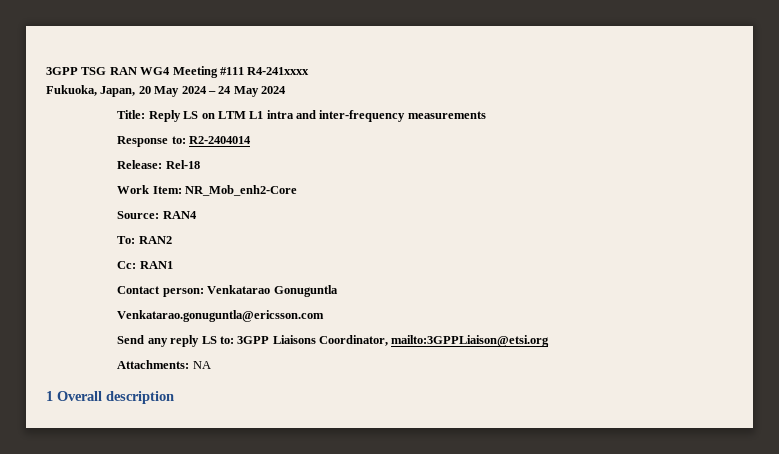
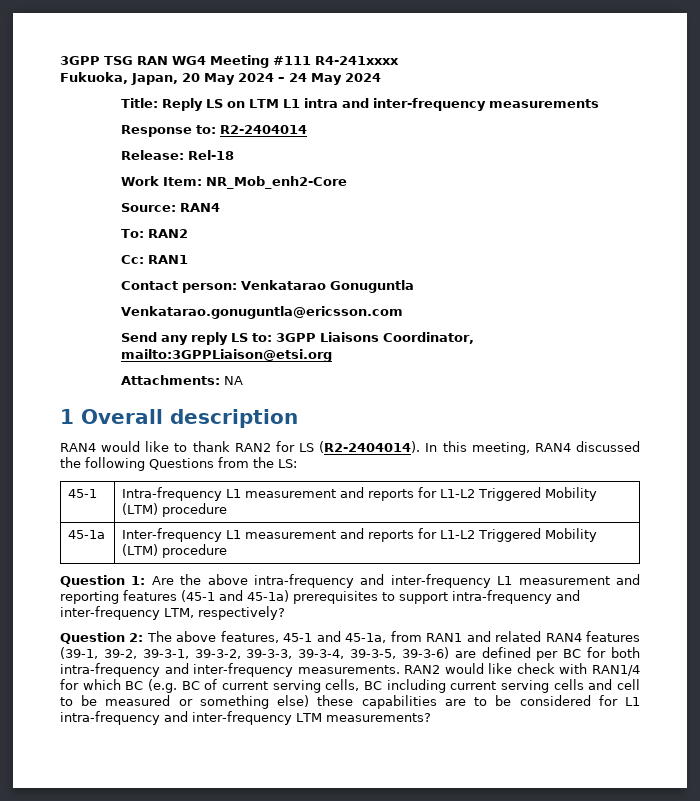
+ RAN4 would like to thank RAN2 for LS (R2-2404014). In this meeting, RAN4 discussed the following Questions from the LS:
+ 45-1 | Intra-frequency L1 measurement and reports for L1-L2 Triggered Mobility (LTM) procedure
+ 45-1a | Inter-frequency L1 measurement and reports for L1-L2 Triggered Mobility (LTM) procedure
+ Question 1: Are the above intra-frequency and inter-frequency L1 measurement and reporting features (45-1 and 45-1a) prerequisites to support intra-frequency and inter-frequency LTM, respectively?
+ Question 2: The above features, 45-1 and 45-1a, from RAN1 and related RAN4 features (39-1, 39-2, 39-3-1, 39-3-2, 39-3-3, 39-3-4, 39-3-5, 39-3-6) are defined per BC for both intra-frequency and inter-frequency measurements. RAN2 would like check with RAN1/4 for which BC (e.g. BC of current serving cells, BC including current serving cells and cell to be measured or something else) these capabilities are to be considered for L1 intra-frequency and inter-frequency LTM measurements?

